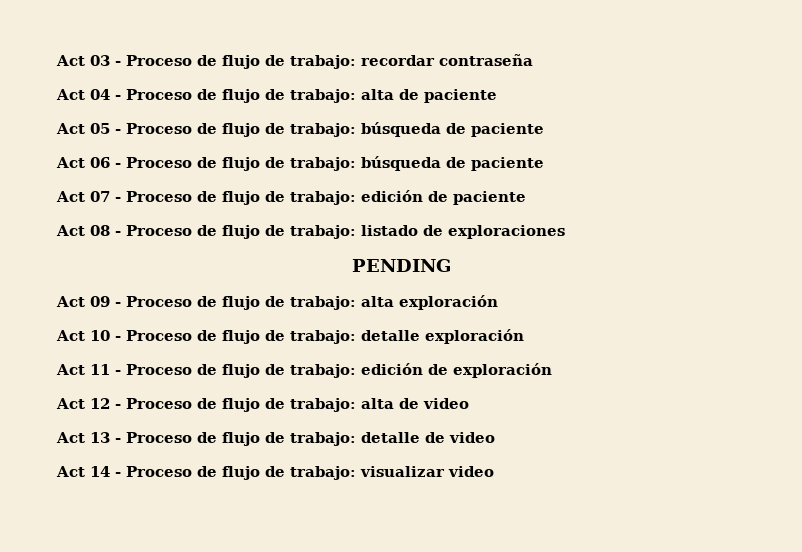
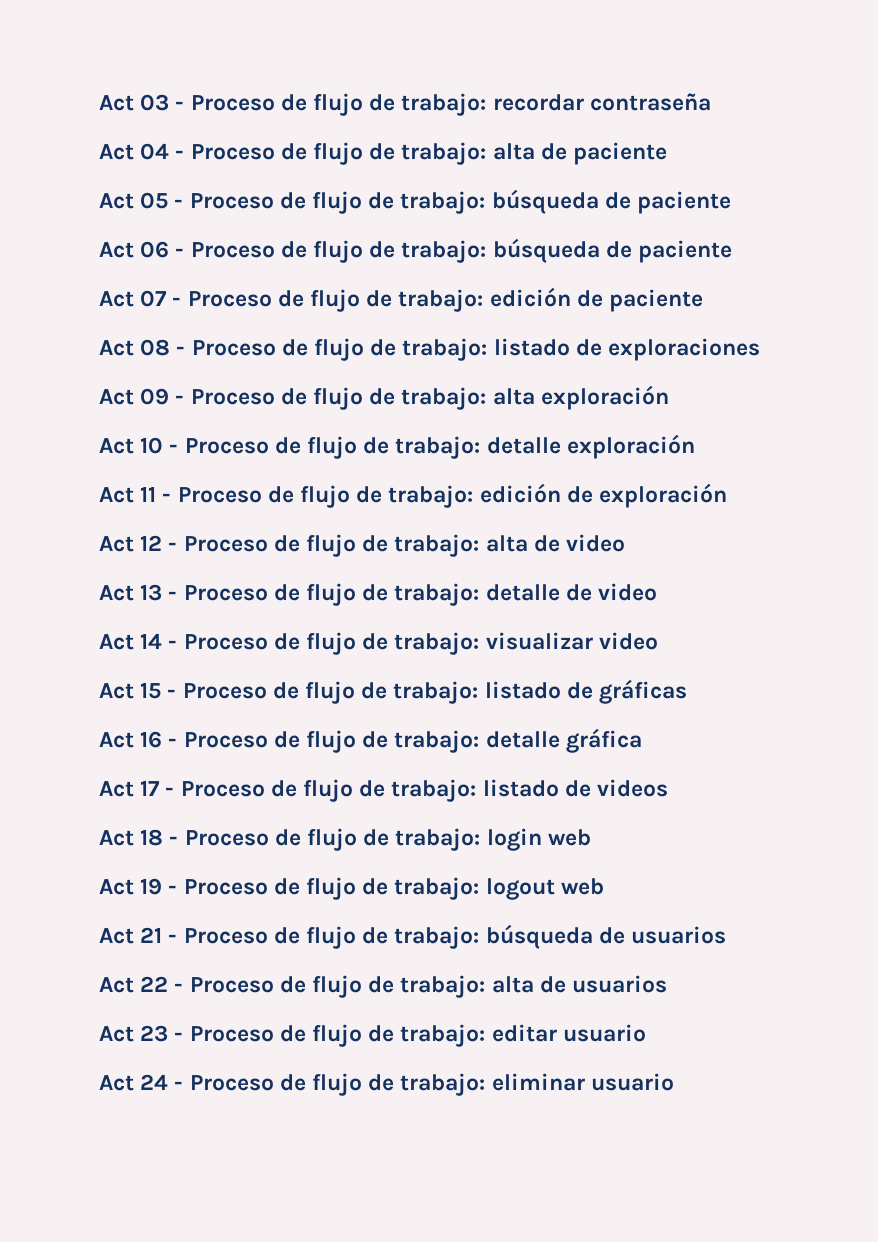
- PENDING
+ Act 15 - Proceso de flujo de trabajo: listado de gráficas
+ Act 16 - Proceso de flujo de trabajo: detalle gráfica
+ Act 17 - Proceso de flujo de trabajo: listado de videos
+ Act 18 - Proceso de flujo de trabajo: login web
+ Act 19 - Proceso de flujo de trabajo: logout web
+ Act 21 - Proceso de flujo de trabajo: búsqueda de usuarios
+ Act 22 - Proceso de flujo de trabajo: alta de usuarios
+ Act 23 - Proceso de flujo de trabajo: editar usuario
+ Act 24 - Proceso de flujo de trabajo: eliminar usuario

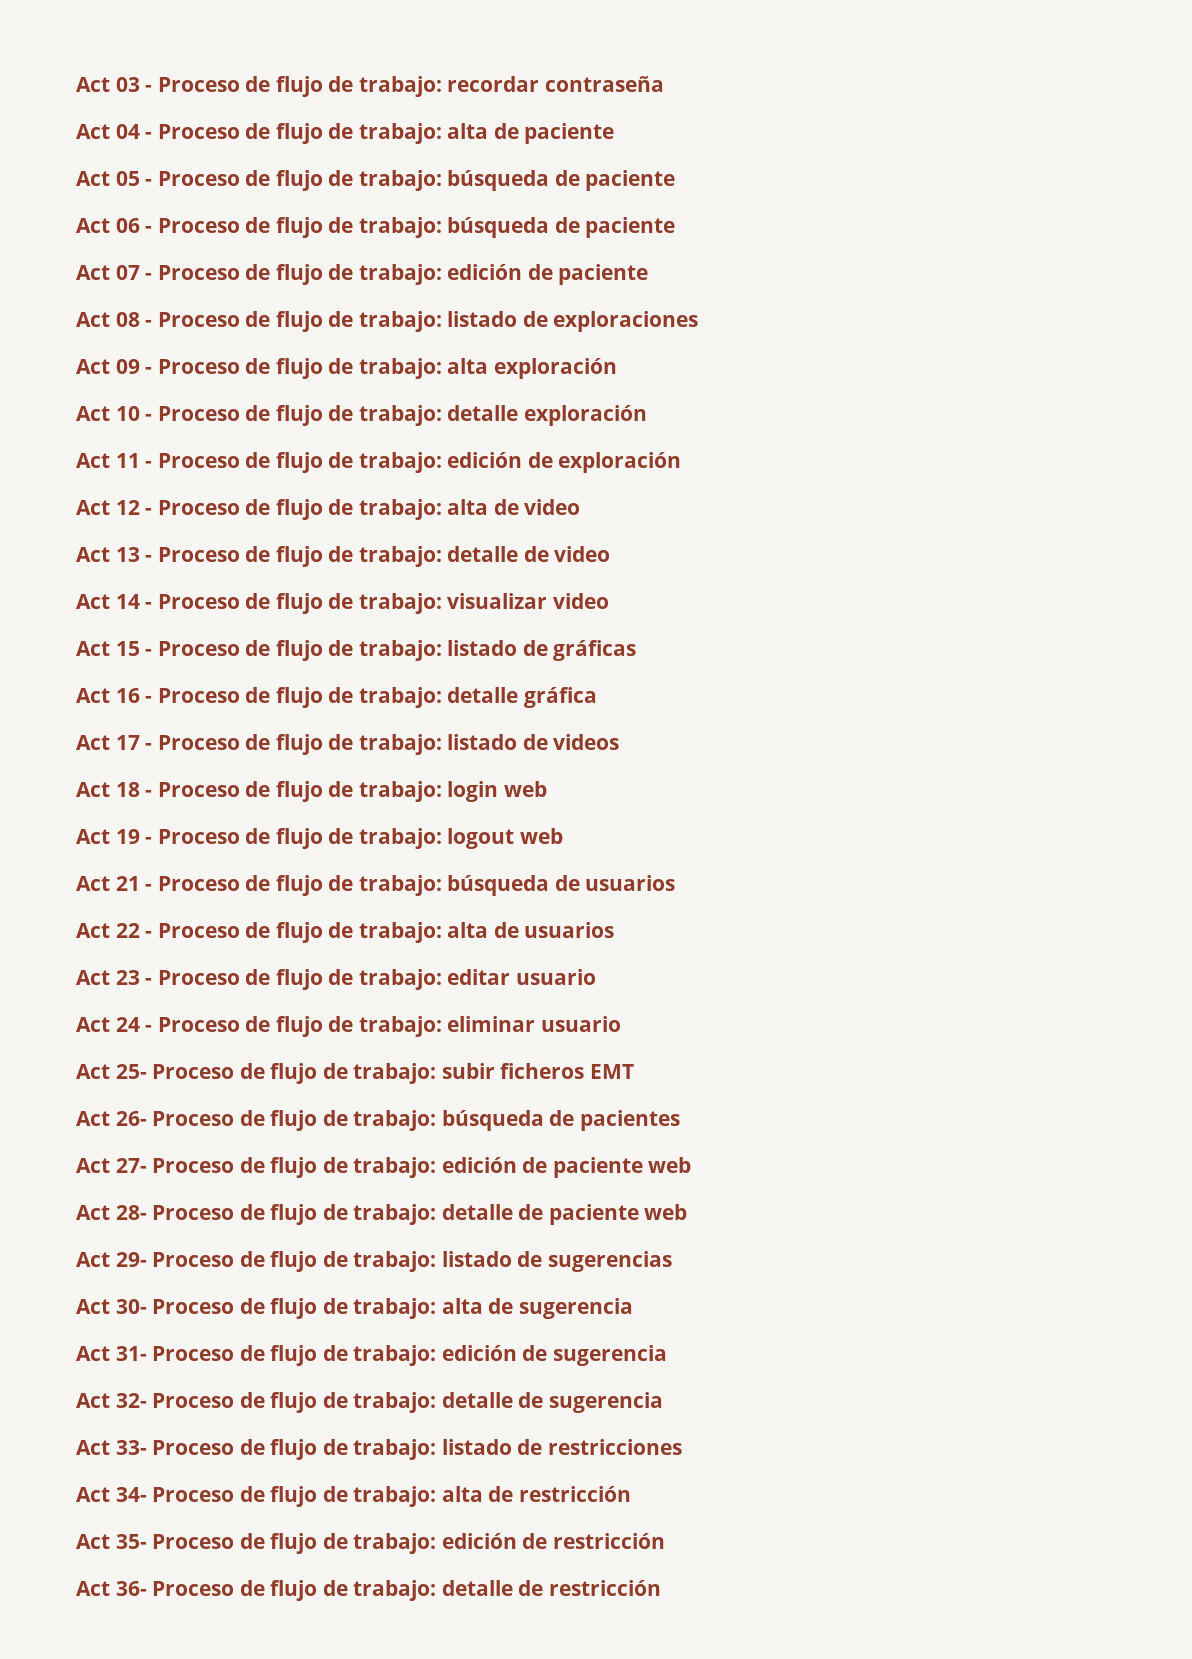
+ Act 25- Proceso de flujo de trabajo: subir ficheros EMT
+ Act 26- Proceso de flujo de trabajo: búsqueda de pacientes
+ Act 27- Proceso de flujo de trabajo: edición de paciente web
+ Act 28- Proceso de flujo de trabajo: detalle de paciente web
+ Act 29- Proceso de flujo de trabajo: listado de sugerencias
+ Act 30- Proceso de flujo de trabajo: alta de sugerencia
+ Act 31- Proceso de flujo de trabajo: edición de sugerencia
+ Act 32- Proceso de flujo de trabajo: detalle de sugerencia
+ Act 33- Proceso de flujo de trabajo: listado de restricciones
+ Act 34- Proceso de flujo de trabajo: alta de restricción
+ Act 35- Proceso de flujo de trabajo: edición de restricción
+ Act 36- Proceso de flujo de trabajo: detalle de restricción

